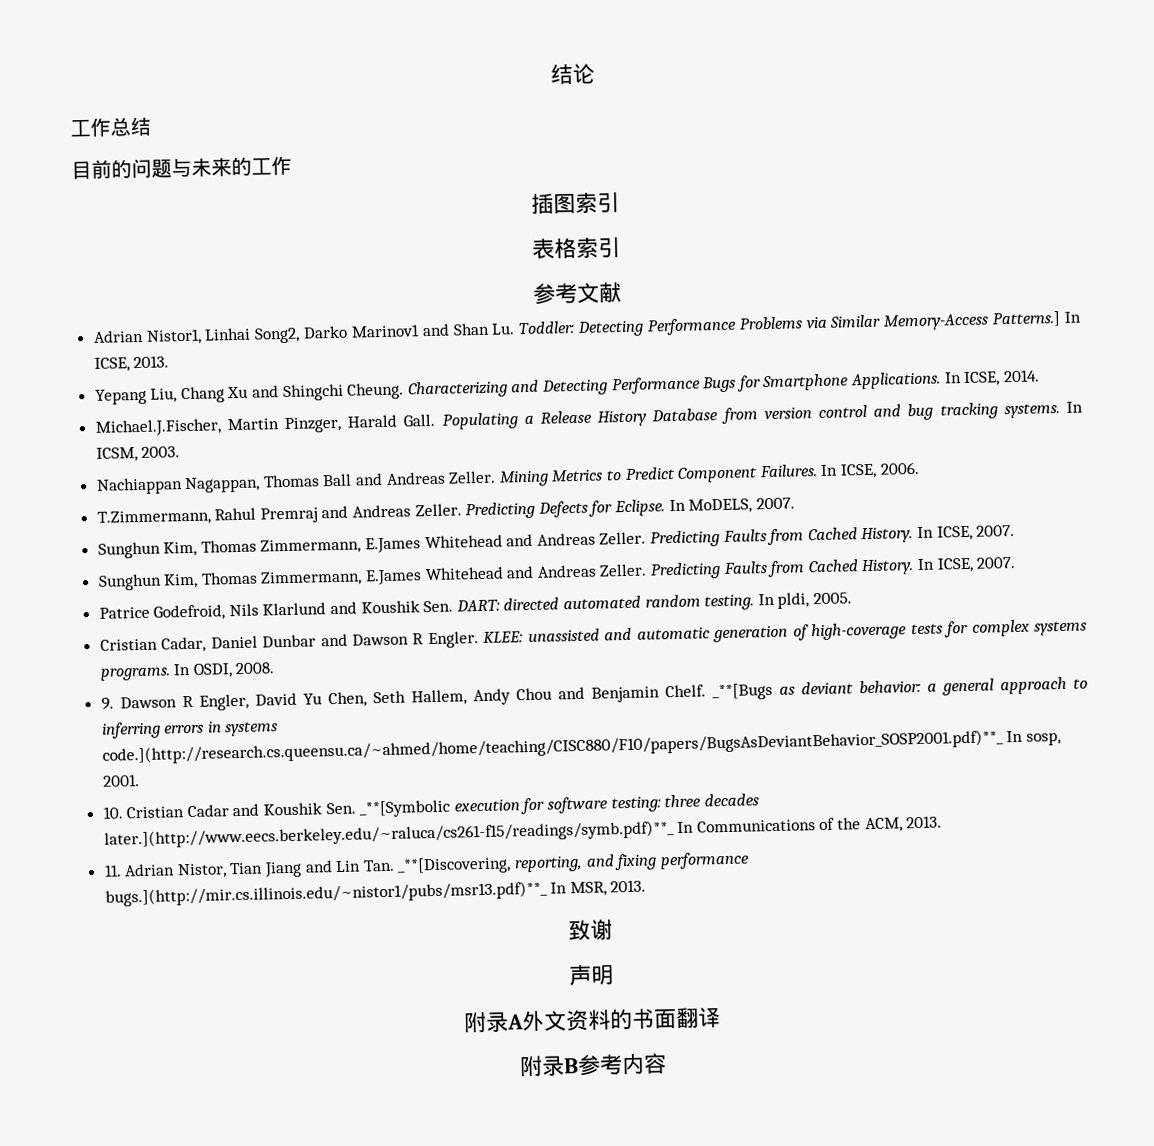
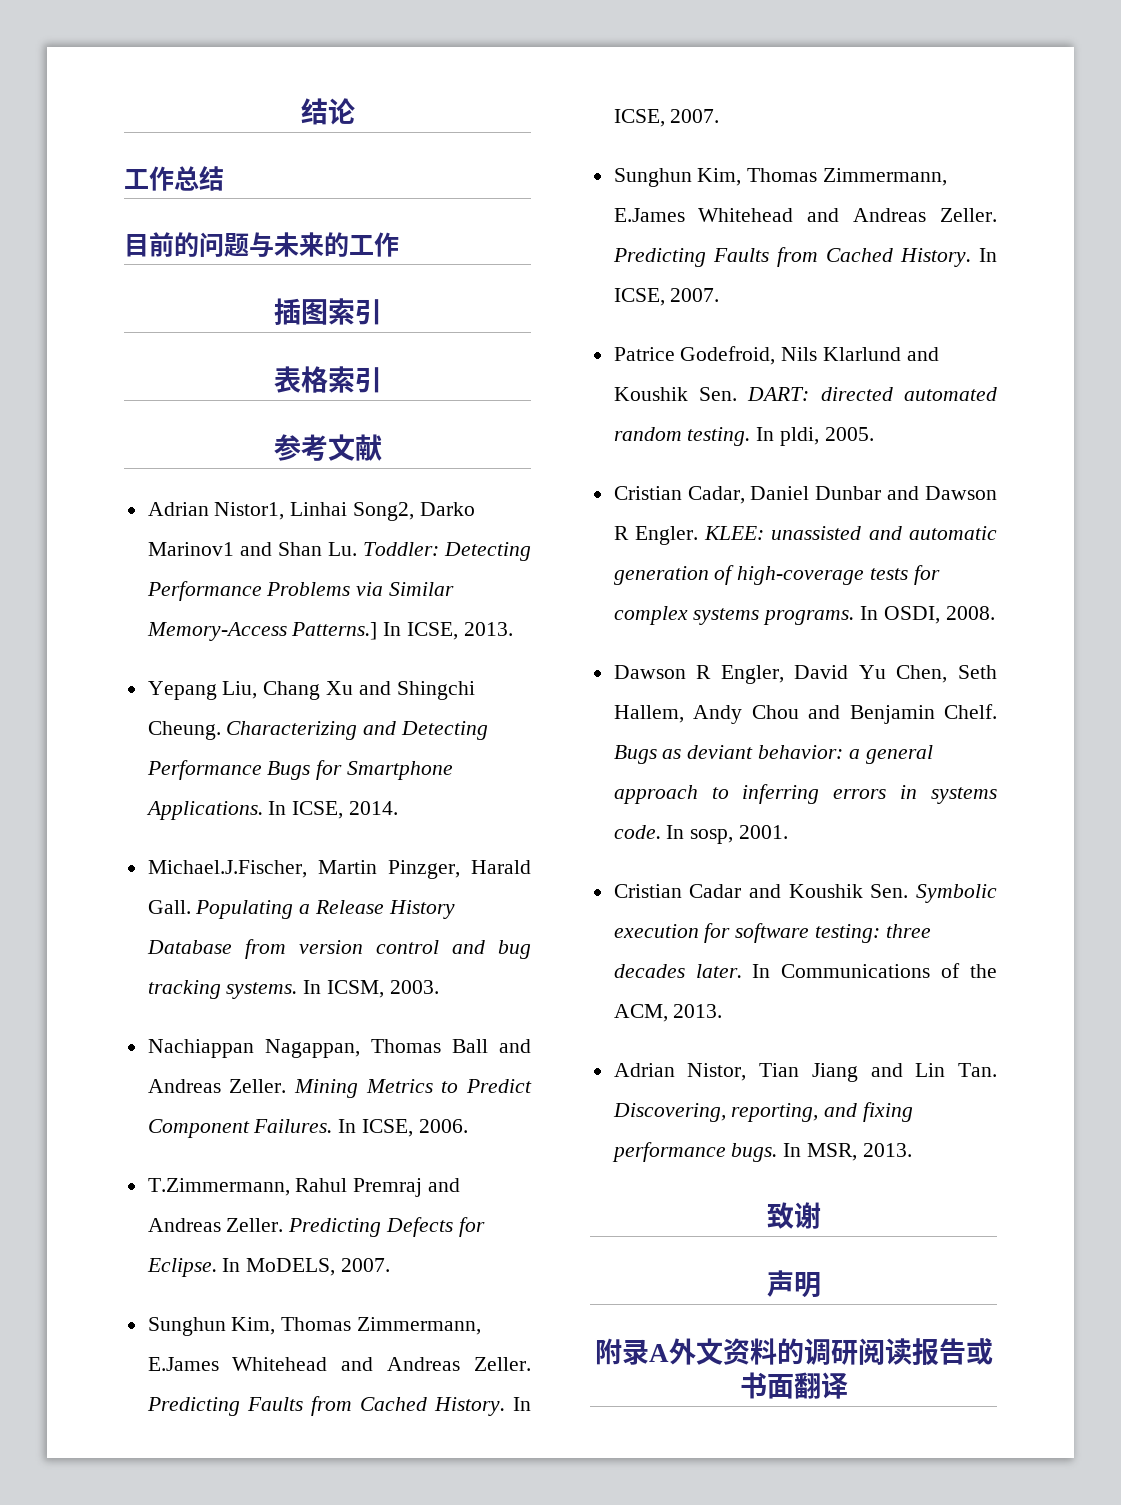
- 9. Dawson R Engler, David Yu Chen, Seth Hallem, Andy Chou and Benjamin Chelf.
+ Dawson R Engler, David Yu Chen, Seth Hallem, Andy Chou and Benjamin Chelf.
- _**[Bugs as deviant behavior: a general approach to inferring errors in systems code.](http://research.cs.queensu.ca/~ahmed/home/teaching/CISC880/F10/papers/BugsAsDeviantBehavior_SOSP2001.pdf)**_ In sosp, 2001.
+ Bugs as deviant behavior: a general approach to inferring errors in systems code. In sosp, 2001.
- 10. Cristian Cadar and Koushik Sen. _**[Symbolic execution for software testing: three decades later.](http://www.eecs.berkeley.edu/~raluca/cs261-f15/readings/symb.pdf)**_ In Communications of the ACM, 2013.
+ Cristian Cadar and Koushik Sen. Symbolic execution for software testing: three decades later. In Communications of the ACM, 2013.
- 11. Adrian Nistor, Tian Jiang and Lin Tan. _**[Discovering, reporting, and fixing performance bugs.](http://mir.cs.illinois.edu/~nistor1/pubs/msr13.pdf)**_ In MSR, 2013.
+ Adrian Nistor, Tian Jiang and Lin Tan. Discovering, reporting, and fixing performance bugs. In MSR, 2013.
- 附录A外文资料的书面翻译
+ 附录A外文资料的调研阅读报告或书面翻译
- 附录B参考内容

